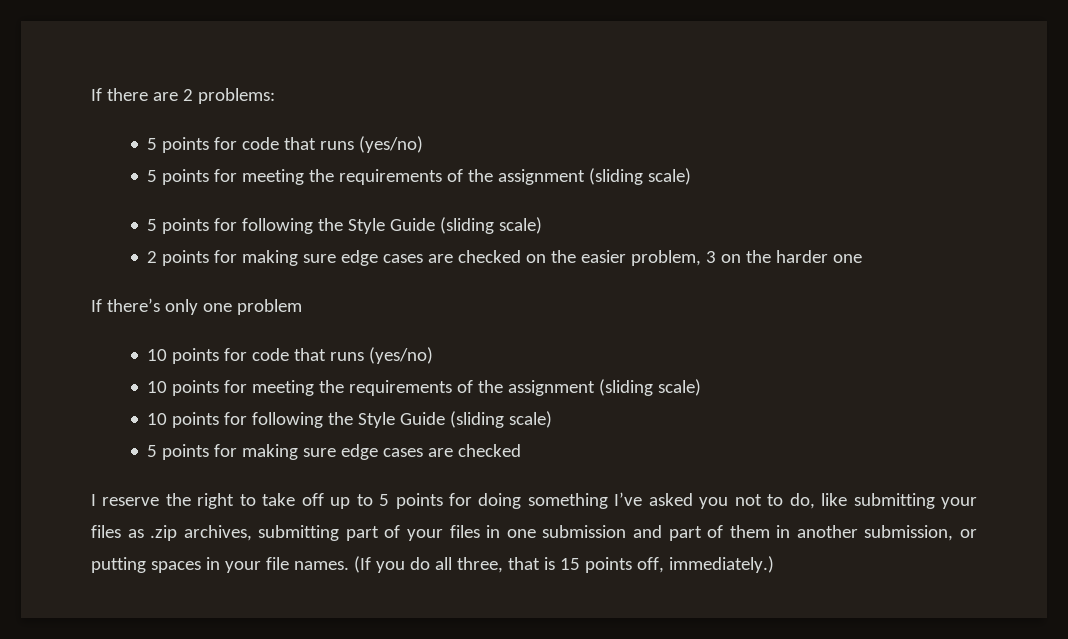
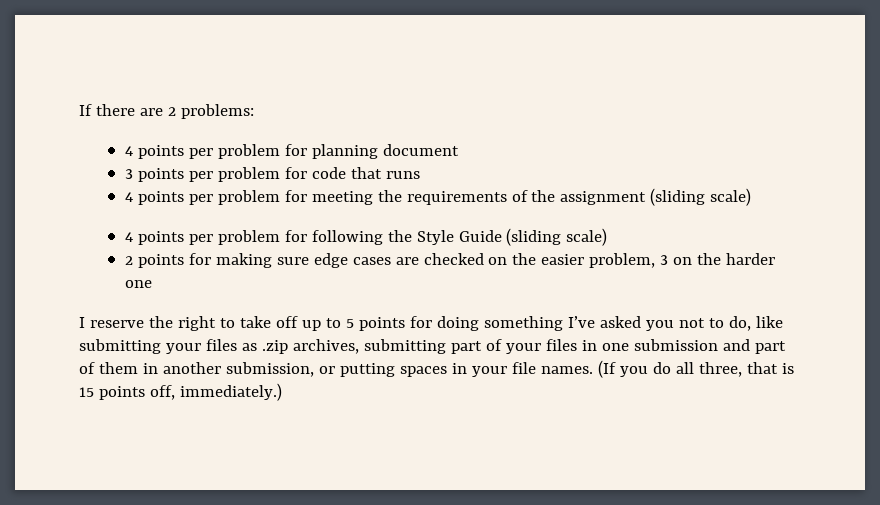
- 5 points for code that runs (yes/no)
- 5 points for meeting the requirements of the assignment (sliding scale)
- 5 points for following the Style Guide (sliding scale)
+ 4 points per problem for planning document
+ 3 points per problem for code that runs
+ 4 points per problem for meeting the requirements of the assignment (sliding scale)
+ 4 points per problem for following the Style Guide (sliding scale)
- If there’s only one problem
- 10 points for code that runs (yes/no)
- 10 points for meeting the requirements of the assignment (sliding scale)
- 10 points for following the Style Guide (sliding scale)
- 5 points for making sure edge cases are checked

